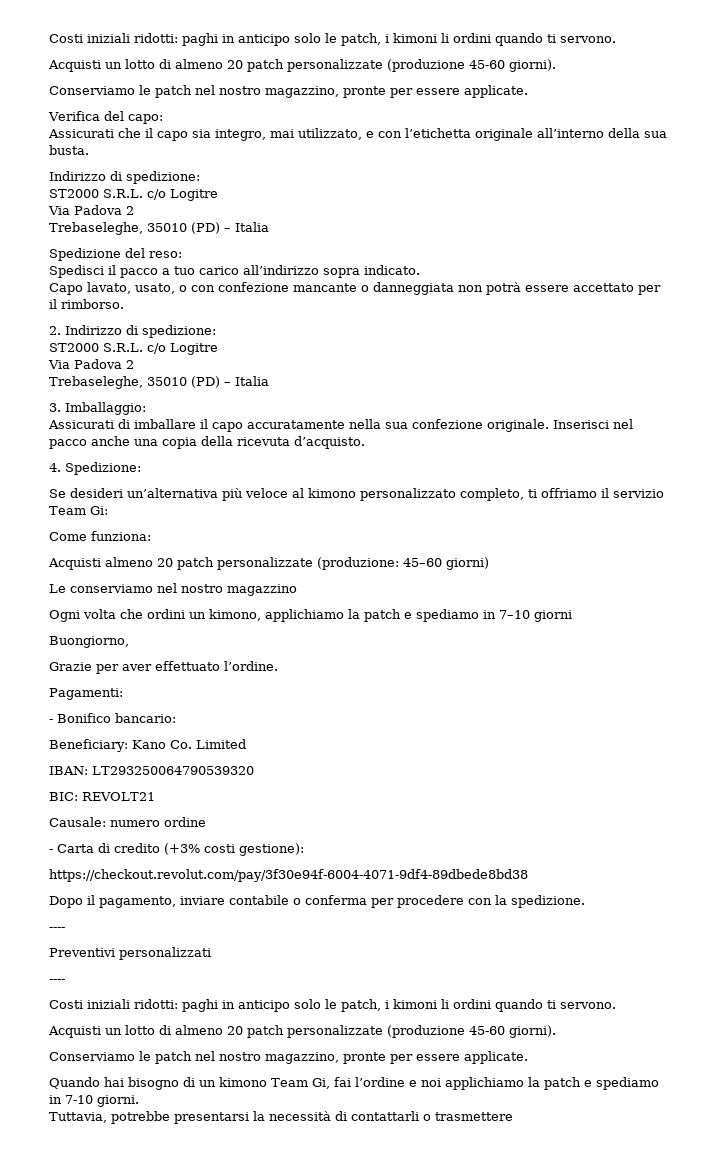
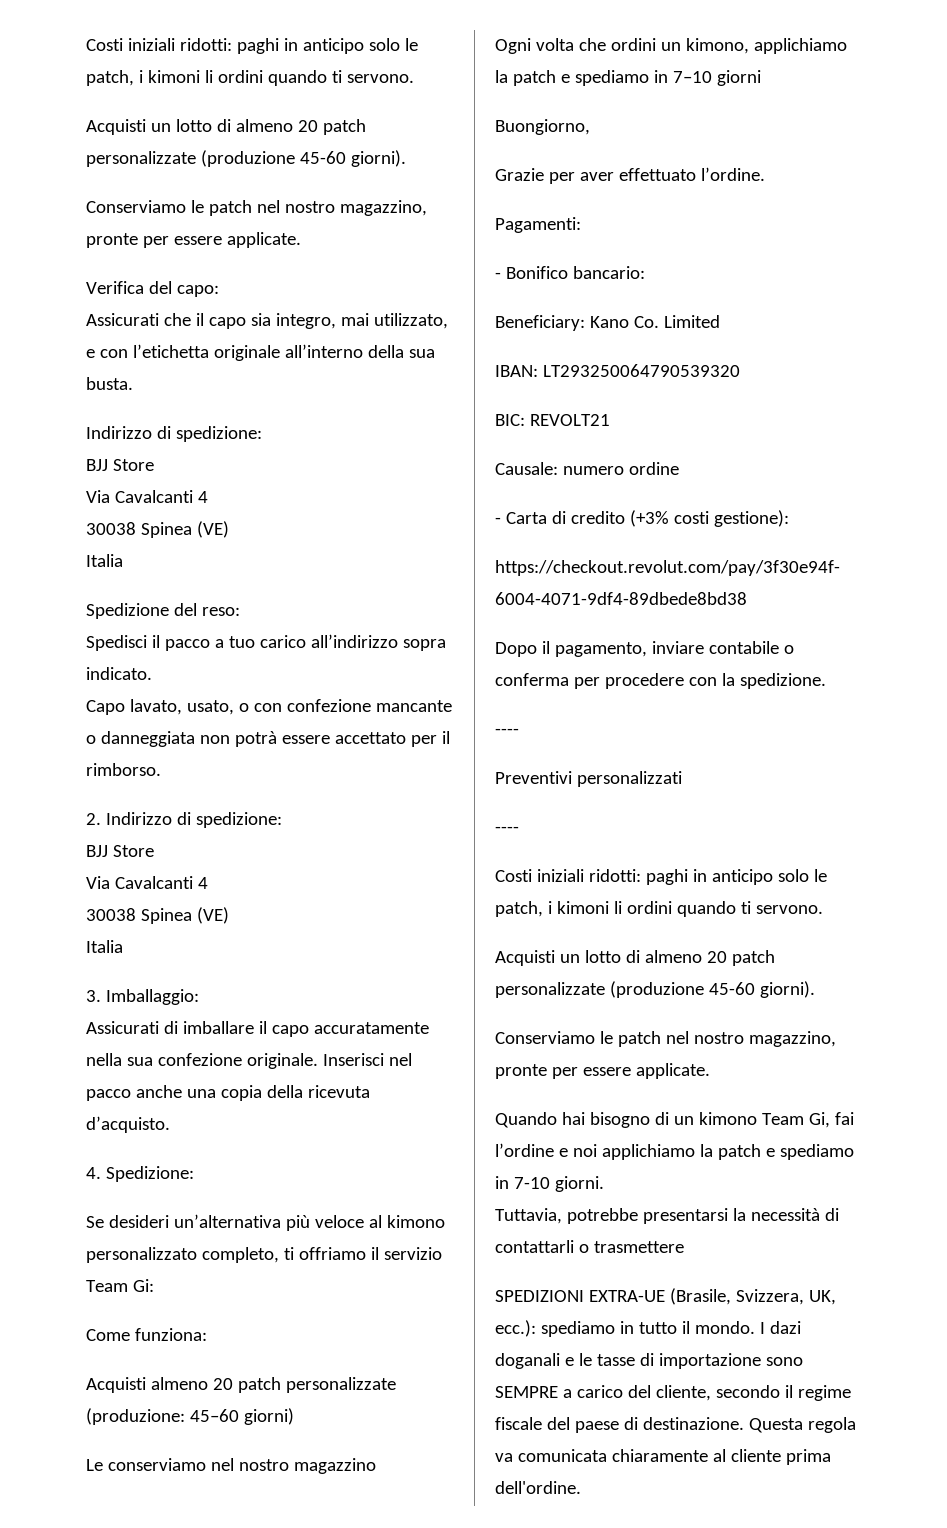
  Assicurati che il capo sia integro, mai utilizzato, e con l’etichetta originale all’interno della sua busta.
  Indirizzo di spedizione:
- ST2000 S.R.L. c/o Logitre
- Via Padova 2
- Trebaseleghe, 35010 (PD) – Italia
+ BJJ Store
+ Via Cavalcanti 4
+ 30038 Spinea (VE)
+ Italia
  2. Indirizzo di spedizione:
- ST2000 S.R.L. c/o Logitre
- Via Padova 2
- Trebaseleghe, 35010 (PD) – Italia
+ BJJ Store
+ Via Cavalcanti 4
+ 30038 Spinea (VE)
+ Italia
+ SPEDIZIONI EXTRA-UE (Brasile, Svizzera, UK, ecc.): spediamo in tutto il mondo. I dazi doganali e le tasse di importazione sono SEMPRE a carico del cliente, secondo il regime fiscale del paese di destinazione. Questa regola va comunicata chiaramente al cliente prima dell'ordine.

